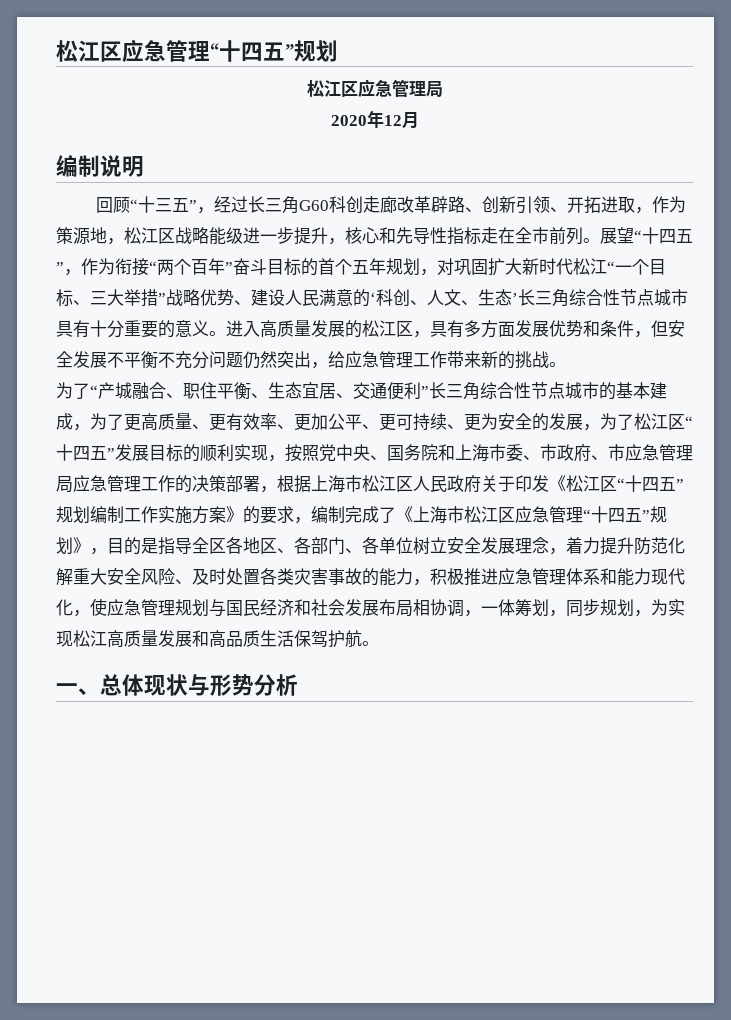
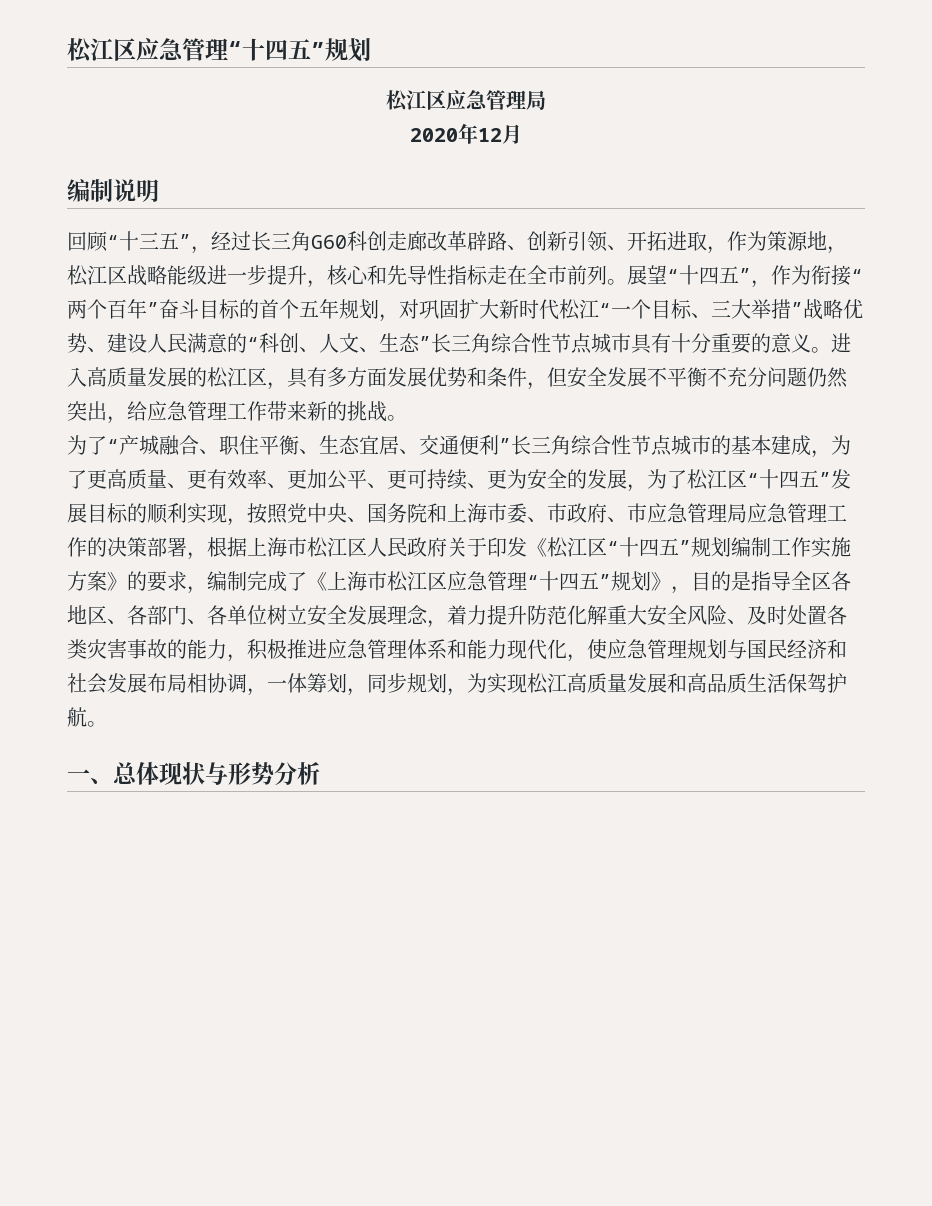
- 展望“十四五”，作为衔接“两个百年”奋斗目标的首个五年规划，对巩固扩大新时代松江“一个目标、三大举措”战略优势、建设人民满意的‘科创、人文、生态’长三角综合性节点城市具有十分重要的意义。
+ 展望“十四五”，作为衔接“两个百年”奋斗目标的首个五年规划，对巩固扩大新时代松江“一个目标、三大举措”战略优势、建设人民满意的“科创、人文、生态”长三角综合性节点城市具有十分重要的意义。

